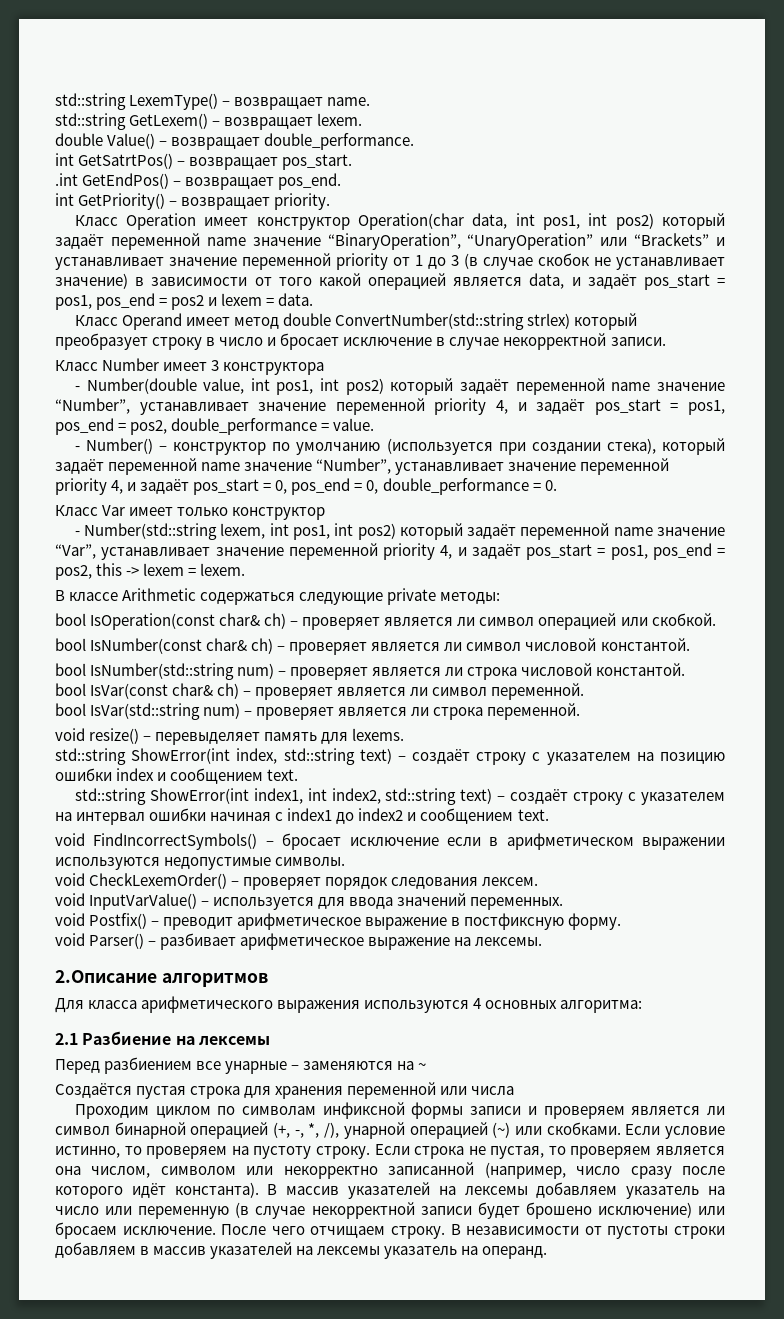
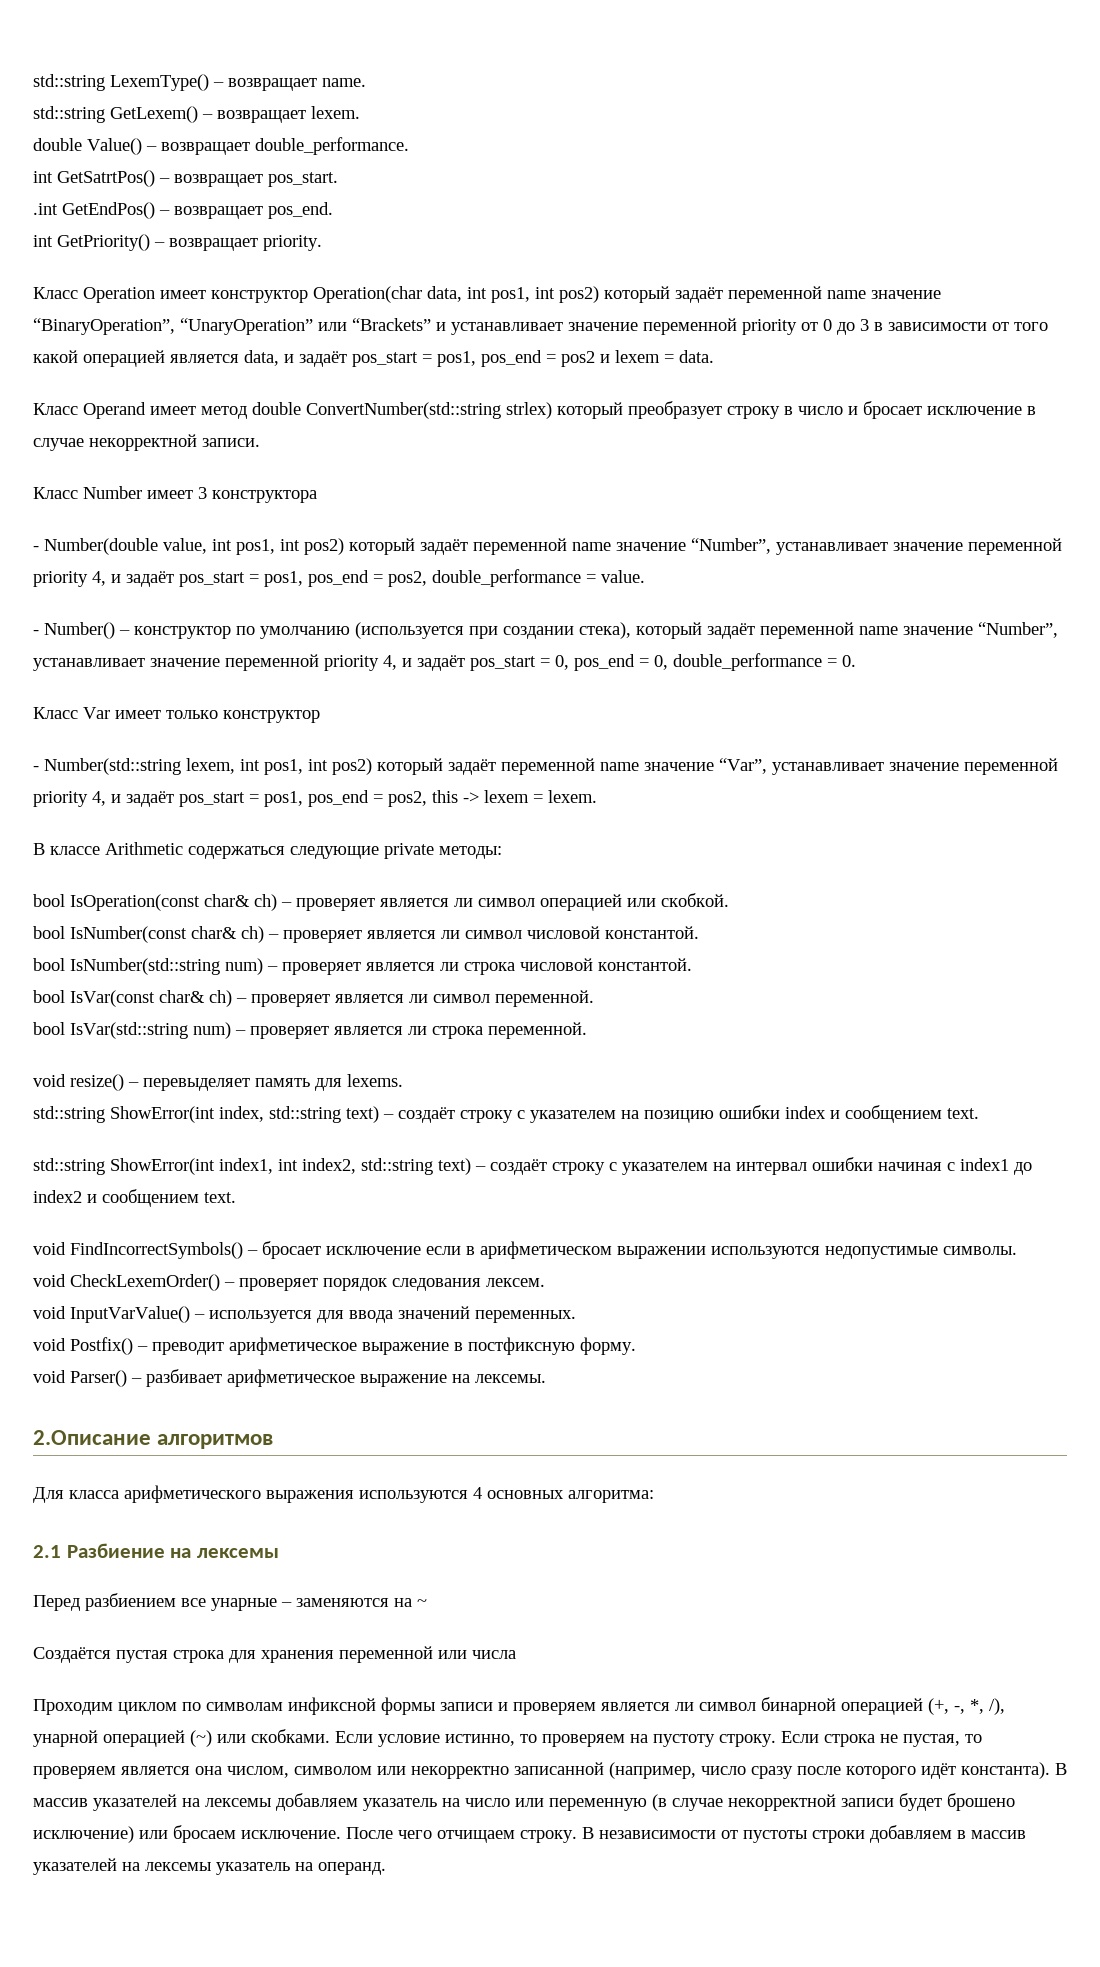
- Класс Operation имеет конструктор Operation(char data, int pos1, int pos2) который задаёт переменной name значение “BinaryOperation”, “UnaryOperation” или “Brackets” и устанавливает значение переменной priority от 1 до 3 (в случае скобок не устанавливает значение) в зависимости от того какой операцией является data, и задаёт pos_start = pos1, pos_end = pos2 и lexem = data.
+ Класс Operation имеет конструктор Operation(char data, int pos1, int pos2) который задаёт переменной name значение “BinaryOperation”, “UnaryOperation” или “Brackets” и устанавливает значение переменной priority от 0 до 3 в зависимости от того какой операцией является data, и задаёт pos_start = pos1, pos_end = pos2 и lexem = data.

